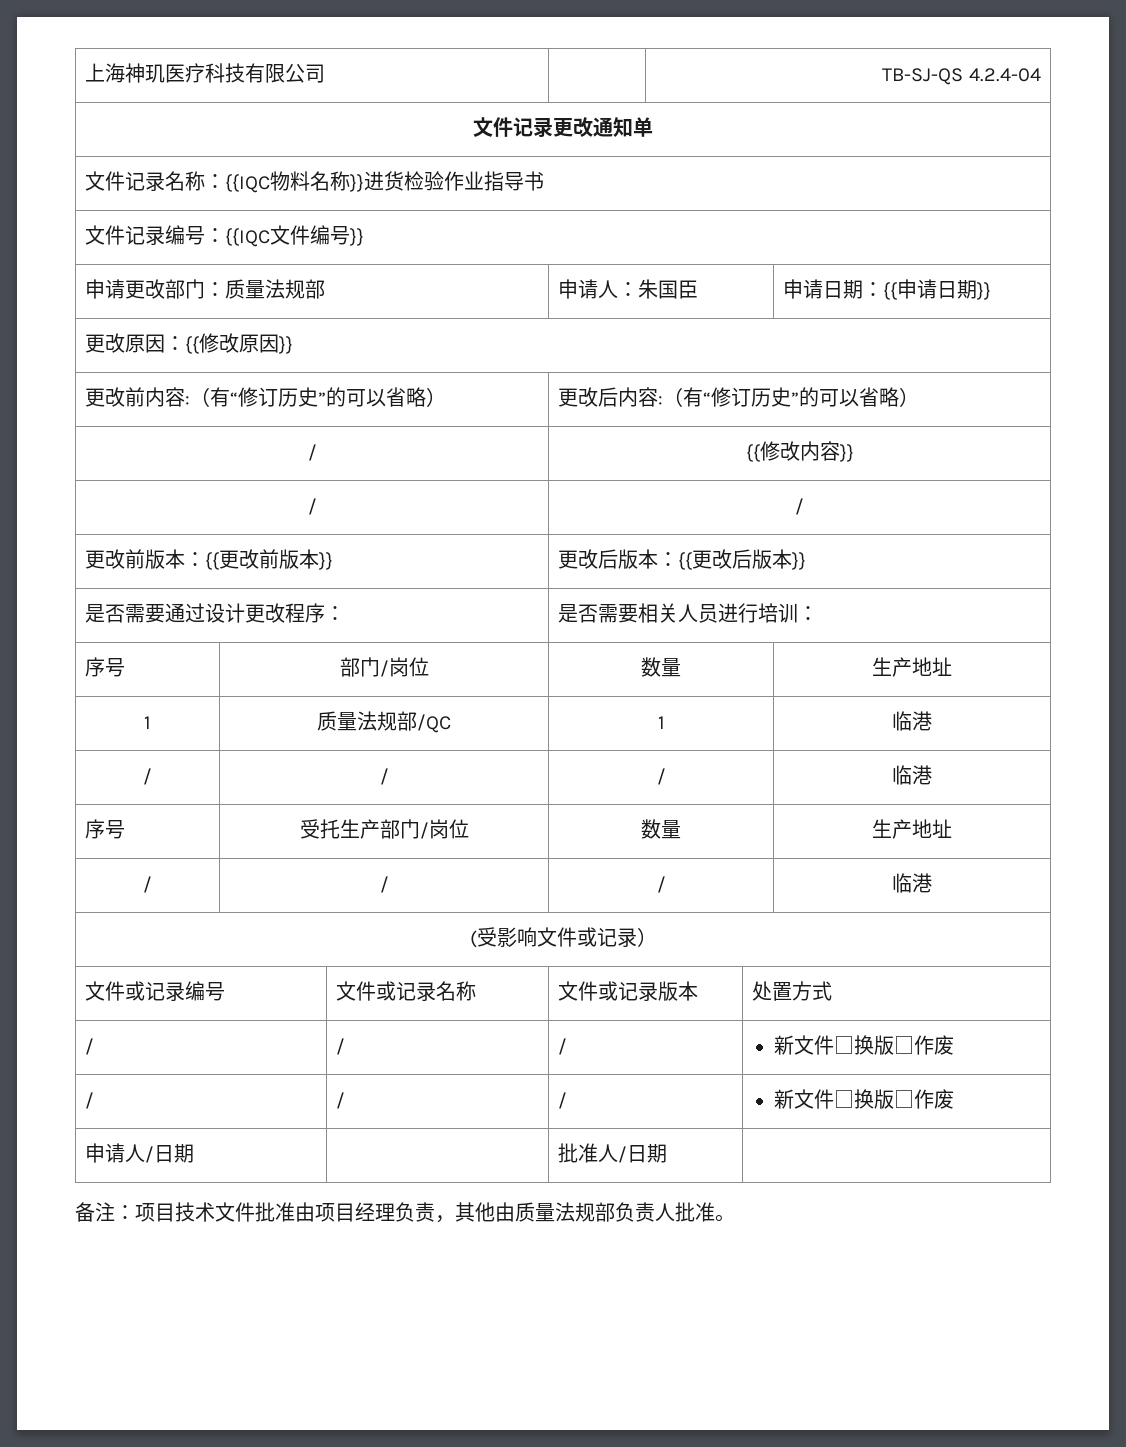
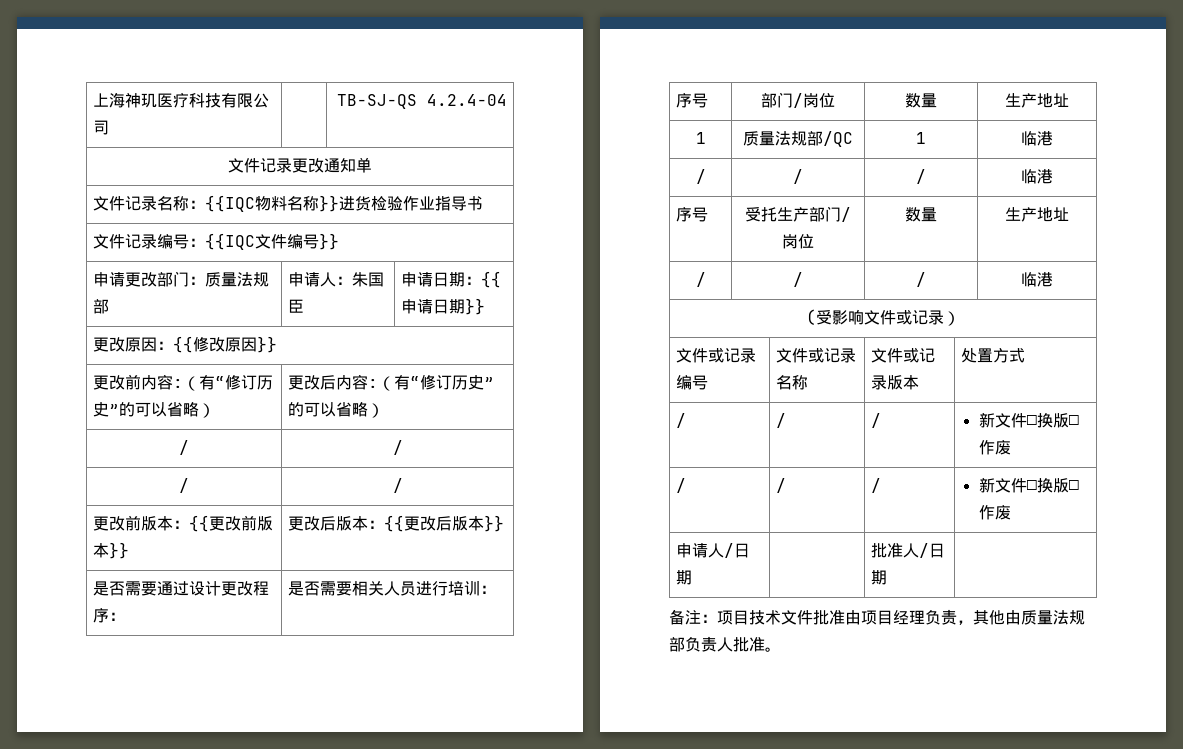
  更改前内容:（有“修订历史”的可以省略） | 更改后内容:（有“修订历史”的可以省略）
- / | {{修改内容}}
+ / | /

